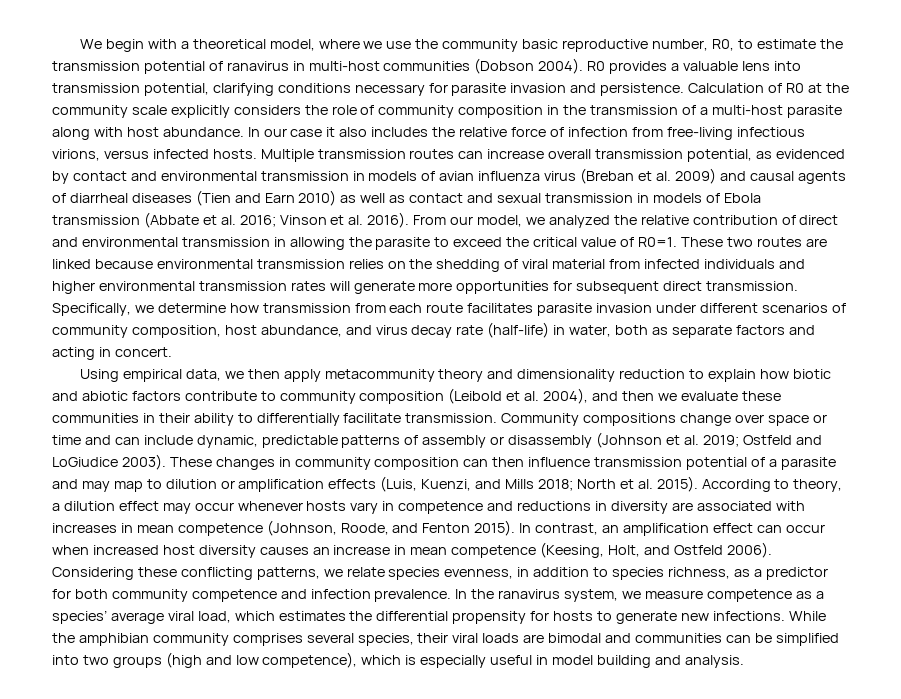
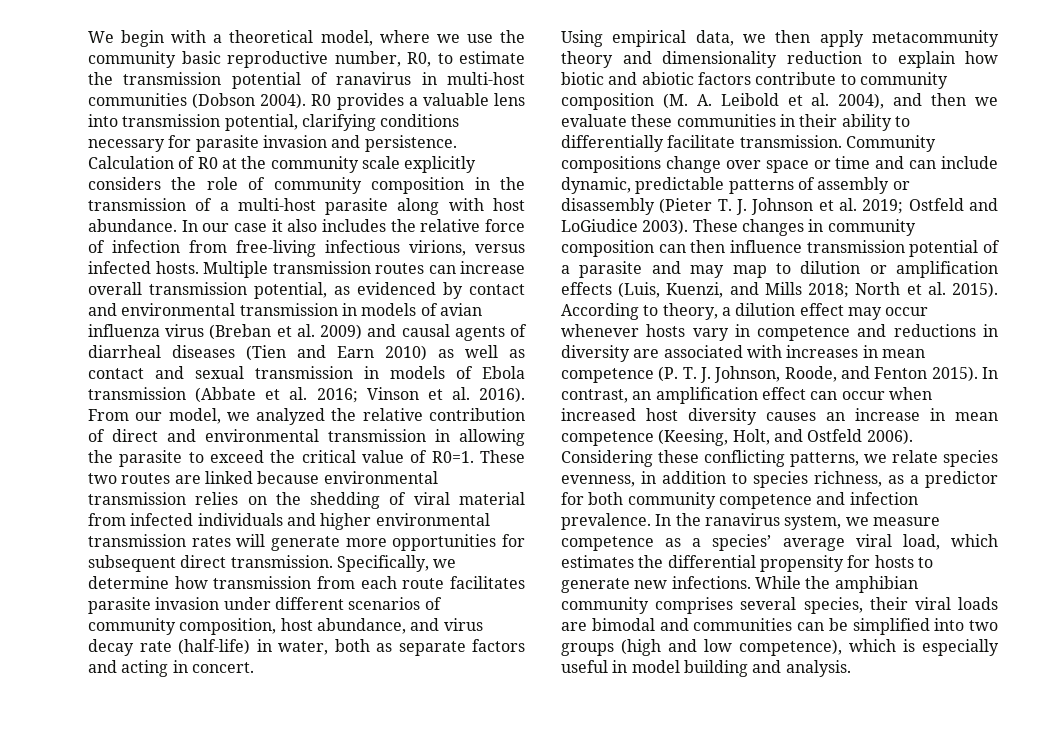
- Using empirical data, we then apply metacommunity theory and dimensionality reduction to explain how biotic and abiotic factors contribute to community composition (Leibold et al. 2004), and then we evaluate these communities in their ability to differentially facilitate transmission.
+ Using empirical data, we then apply metacommunity theory and dimensionality reduction to explain how biotic and abiotic factors contribute to community composition (M. A. Leibold et al. 2004), and then we evaluate these communities in their ability to differentially facilitate transmission.
- Community compositions change over space or time and can include dynamic, predictable patterns of assembly or disassembly (Johnson et al. 2019; Ostfeld and LoGiudice 2003).
+ Community compositions change over space or time and can include dynamic, predictable patterns of assembly or disassembly (Pieter T. J. Johnson et al. 2019; Ostfeld and LoGiudice 2003).
- According to theory, a dilution effect may occur whenever hosts vary in competence and reductions in diversity are associated with increases in mean competence (Johnson, Roode, and Fenton 2015).
+ According to theory, a dilution effect may occur whenever hosts vary in competence and reductions in diversity are associated with increases in mean competence (P. T. J. Johnson, Roode, and Fenton 2015).

